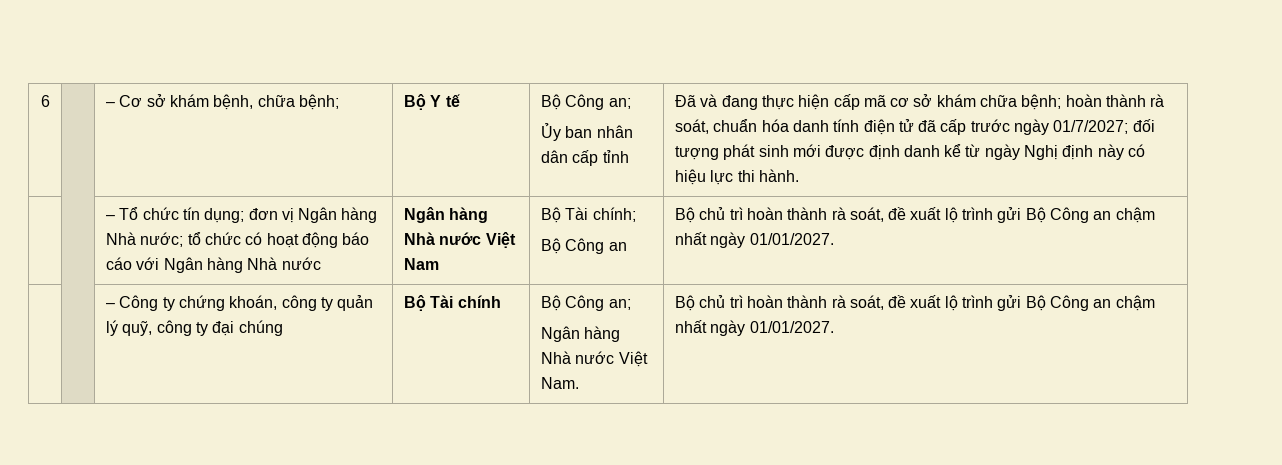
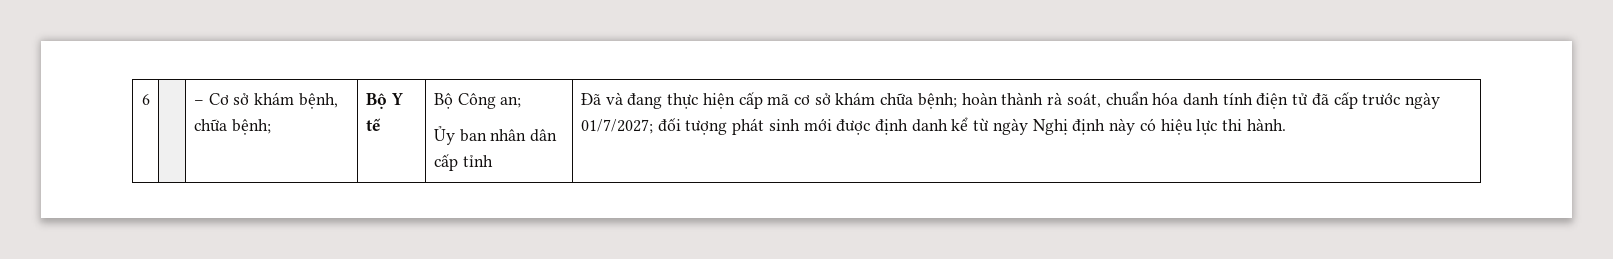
- – Tổ chức tín dụng; đơn vị Ngân hàng Nhà nước; tổ chức có hoạt động báo cáo với Ngân hàng Nhà nước | Ngân hàng Nhà nước Việt Nam | Bộ Tài chính;
- Bộ Công an | Bộ chủ trì hoàn thành rà soát, đề xuất lộ trình gửi Bộ Công an chậm nhất ngày 01/01/2027.
- | | – Công ty chứng khoán, công ty quản lý quỹ, công ty đại chúng | Bộ Tài chính | Bộ Công an;
- Ngân hàng Nhà nước Việt Nam. | Bộ chủ trì hoàn thành rà soát, đề xuất lộ trình gửi Bộ Công an chậm nhất ngày 01/01/2027.

